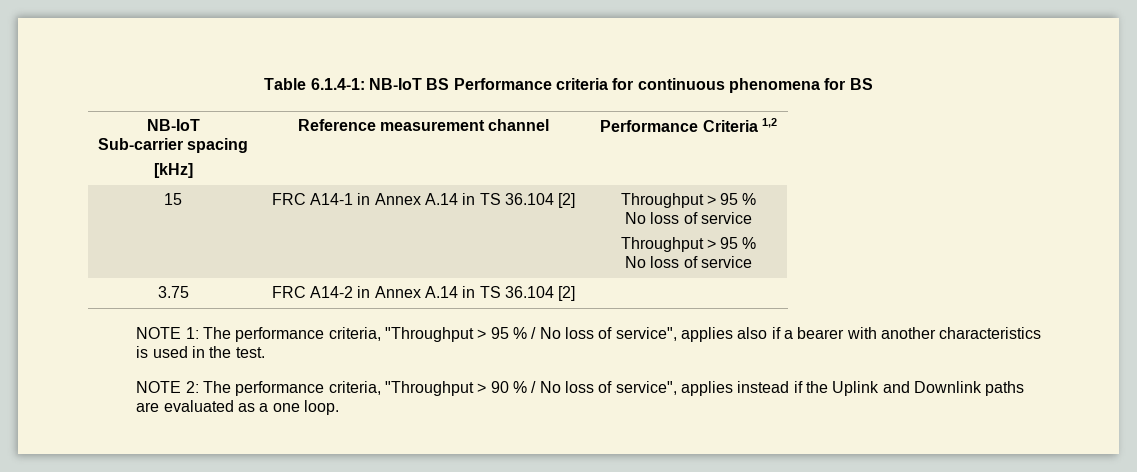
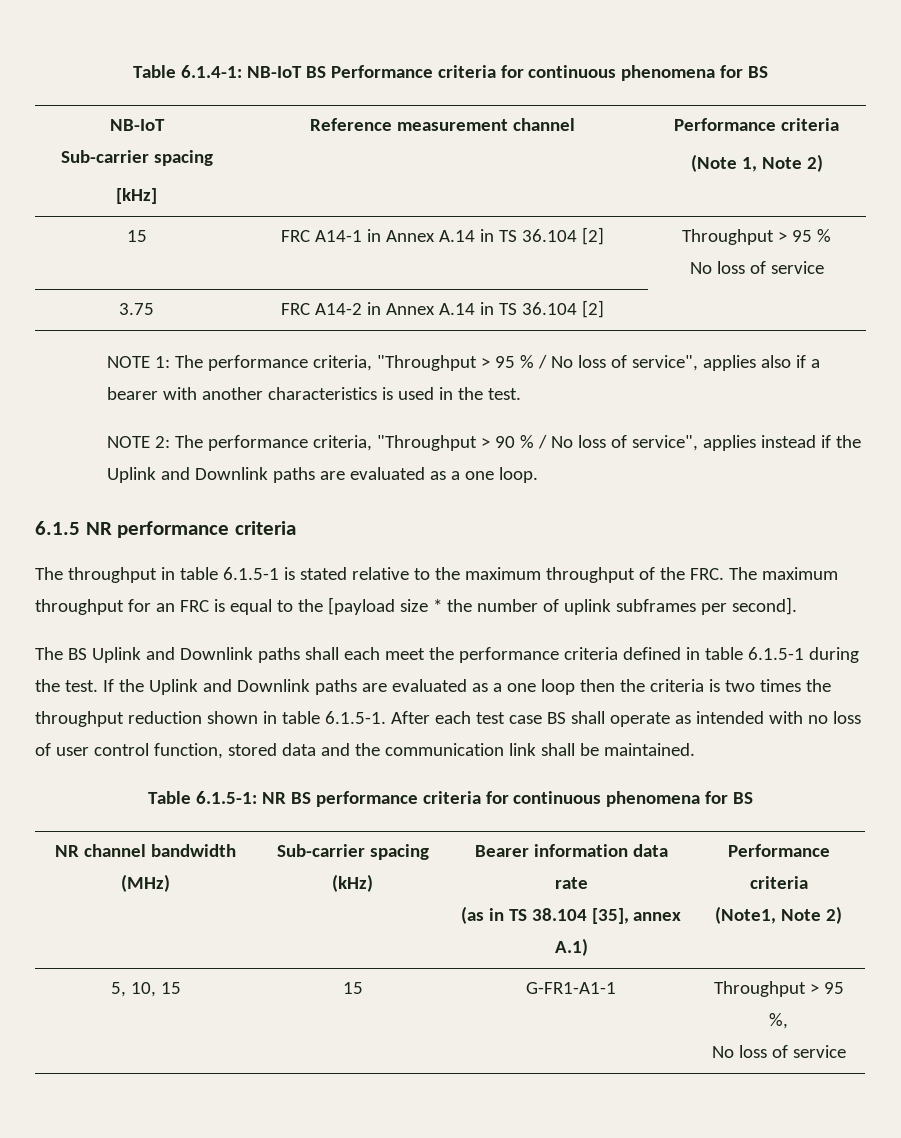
  Table 6.1.4-1: NB-IoT BS Performance criteria for continuous phenomena for BS
  NB-IoT
  Sub-carrier spacing
- [kHz] | Reference measurement channel | Performance Criteria 1,2
+ [kHz] | Reference measurement channel | Performance criteria
+ (Note 1, Note 2)
  15 | FRC A14-1 in Annex A.14 in TS 36.104 [2] | Throughput > 95 %
- No loss of service
- Throughput > 95 %
+ 6.1.5 NR performance criteria
+ The throughput in table 6.1.5-1 is stated relative to the maximum throughput of the FRC. The maximum throughput for an FRC is equal to the [payload size * the number of uplink subframes per second].
+ The BS Uplink and Downlink paths shall each meet the performance criteria defined in table 6.1.5-1 during the test. If the Uplink and Downlink paths are evaluated as a one loop then the criteria is two times the throughput reduction shown in table 6.1.5-1. After each test case BS shall operate as intended with no loss of user control function, stored data and the communication link shall be maintained.
+ Table 6.1.5-1: NR BS performance criteria for continuous phenomena for BS
+ NR channel bandwidth (MHz) | Sub-carrier spacing (kHz) | Bearer information data rate
+ (as in TS 38.104 [35], annex A.1) | Performance criteria
+ (Note1, Note 2)
+ 5, 10, 15 | 15 | G-FR1-A1-1 | Throughput > 95 %,
+ No loss of service

